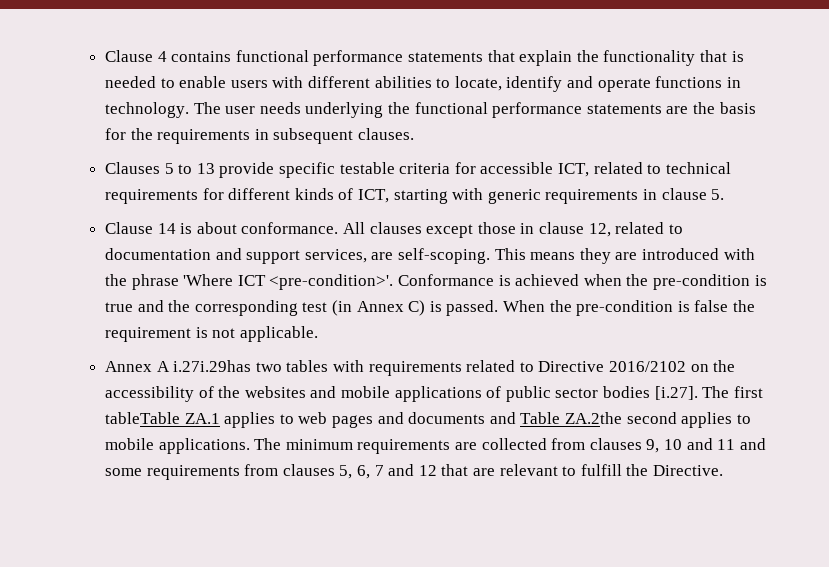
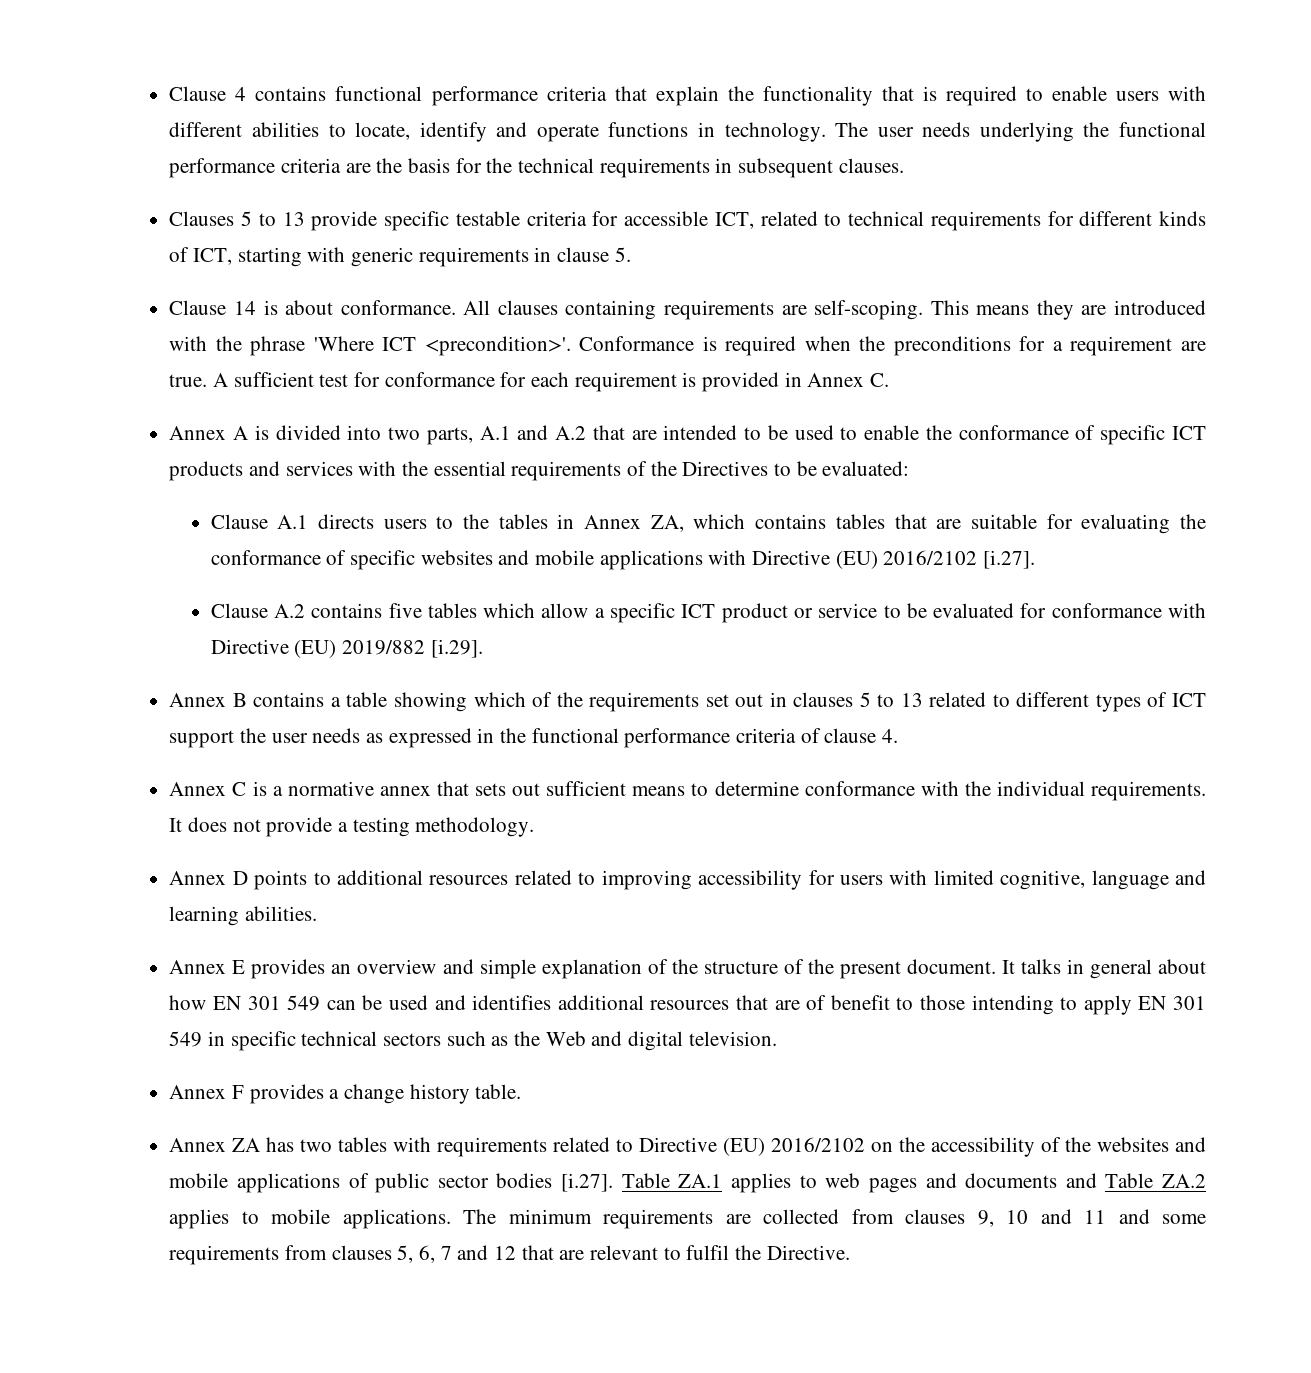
- Clause 4 contains functional performance statements that explain the functionality that is needed to enable users with different abilities to locate, identify and operate functions in technology.
+ Clause 4 contains functional performance criteria that explain the functionality that is required to enable users with different abilities to locate, identify and operate functions in technology.
- The user needs underlying the functional performance statements are the basis for the requirements in subsequent clauses.
+ The user needs underlying the functional performance criteria are the basis for the technical requirements in subsequent clauses.
- All clauses except those in clause 12, related to documentation and support services, are self-scoping.
+ All clauses containing requirements are self-scoping.
- This means they are introduced with the phrase 'Where ICT <pre-condition>'.
+ This means they are introduced with the phrase 'Where ICT <precondition>'.
- Conformance is achieved when the pre-condition is true and the corresponding test (in Annex C) is passed. When the pre-condition is false the requirement is not applicable.
- Annex A i.27i.29has two tables with requirements related to Directive 2016/2102 on the accessibility of the websites and mobile applications of public sector bodies [i.27]. The first tableTable ZA.1 applies to web pages and documents and Table ZA.2the second applies to mobile applications.
+ Conformance is required when the preconditions for a requirement are true. A sufficient test for conformance for each requirement is provided in Annex C.
+ Annex A is divided into two parts, A.1 and A.2 that are intended to be used to enable the conformance of specific ICT products and services with the essential requirements of the Directives to be evaluated:
+ Clause A.1 directs users to the tables in Annex ZA, which contains tables that are suitable for evaluating the conformance of specific websites and mobile applications with Directive (EU) 2016/2102 [i.27].
+ Clause A.2 contains five tables which allow a specific ICT product or service to be evaluated for conformance with Directive (EU) 2019/882 [i.29].
+ Annex B contains a table showing which of the requirements set out in clauses 5 to 13 related to different types of ICT support the user needs as expressed in the functional performance criteria of clause 4.
+ Annex C is a normative annex that sets out sufficient means to determine conformance with the individual requirements. It does not provide a testing methodology.
+ Annex D points to additional resources related to improving accessibility for users with limited cognitive, language and learning abilities.
+ Annex E provides an overview and simple explanation of the structure of the present document. It talks in general about how EN 301 549 can be used and identifies additional resources that are of benefit to those intending to apply EN 301 549 in specific technical sectors such as the Web and digital television.
+ Annex F provides a change history table.
+ Annex ZA has two tables with requirements related to Directive (EU) 2016/2102 on the accessibility of the websites and mobile applications of public sector bodies [i.27]. Table ZA.1 applies to web pages and documents and Table ZA.2 applies to mobile applications.
- The minimum requirements are collected from clauses 9, 10 and 11 and some requirements from clauses 5, 6, 7 and 12 that are relevant to fulfill the Directive.
+ The minimum requirements are collected from clauses 9, 10 and 11 and some requirements from clauses 5, 6, 7 and 12 that are relevant to fulfil the Directive.

